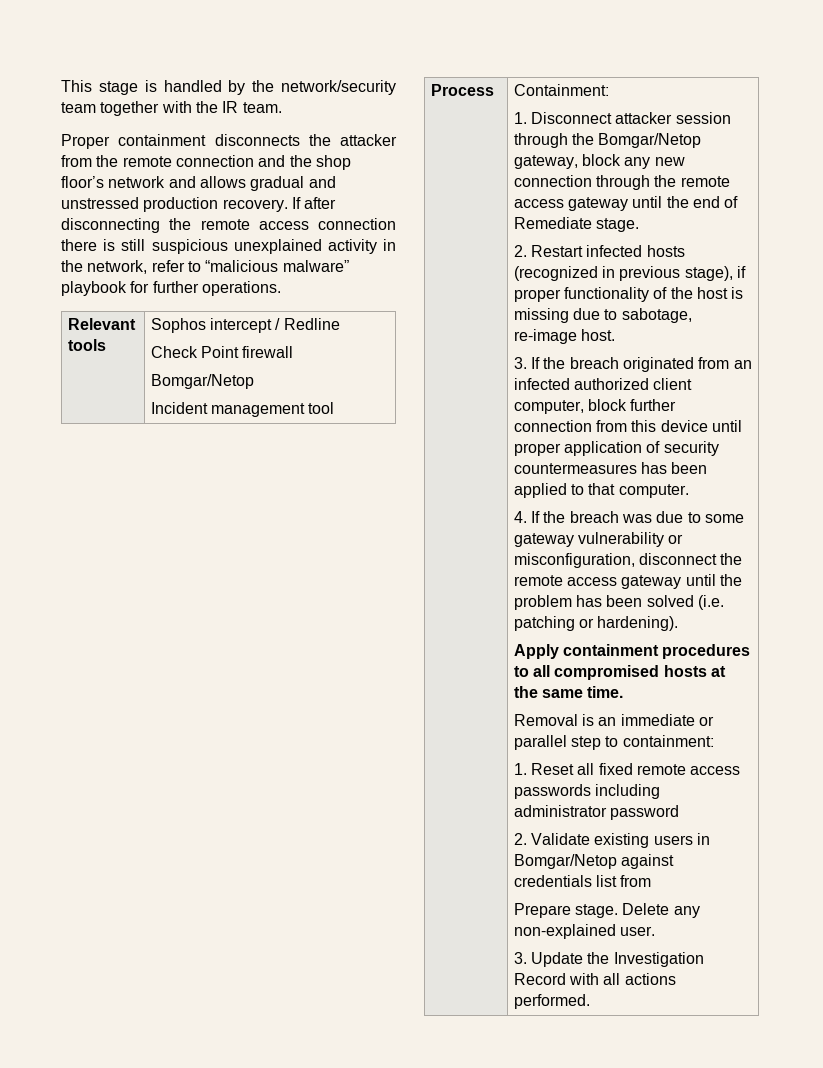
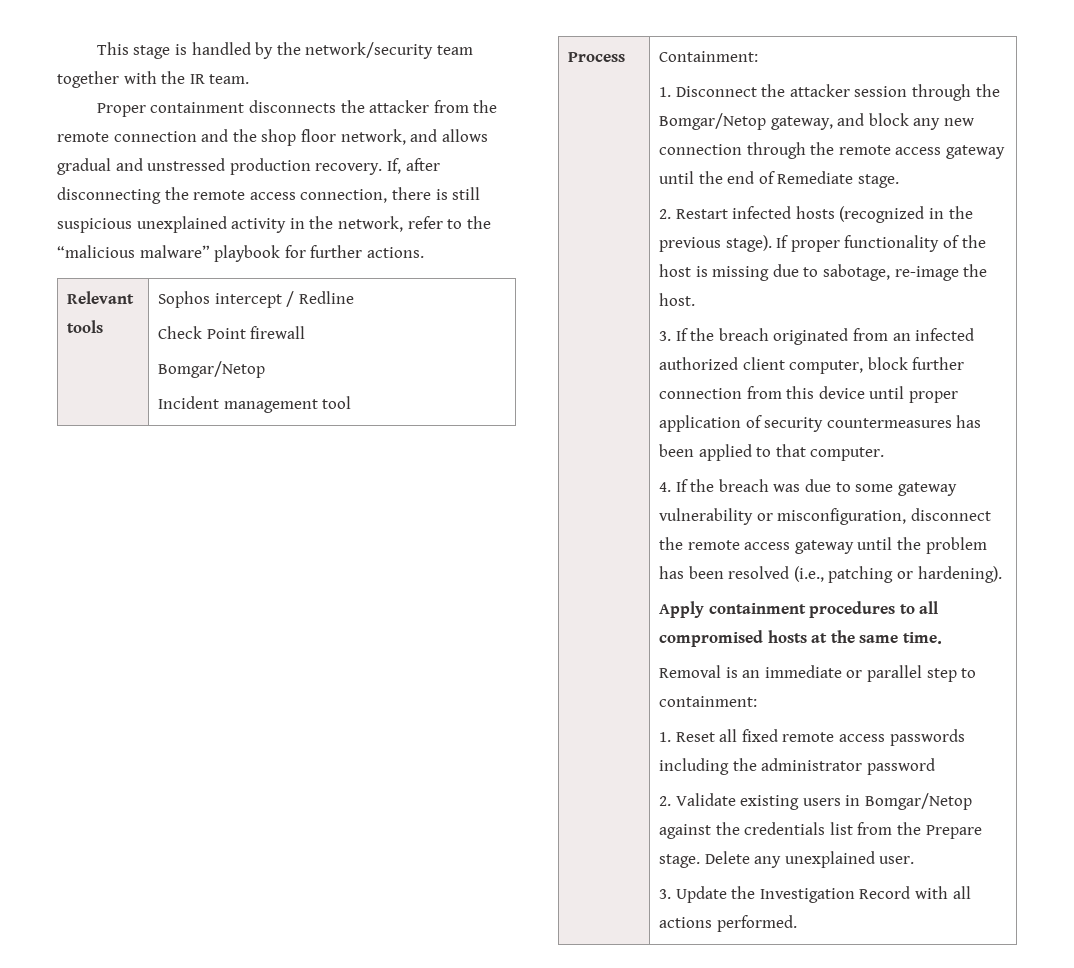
- Proper containment disconnects the attacker from the remote connection and the shop floor’s network and allows gradual and unstressed production recovery.
+ Proper containment disconnects the attacker from the remote connection and the shop floor network, and allows gradual and unstressed production recovery.
- If after disconnecting the remote access connection there is still suspicious unexplained activity in the network, refer to “malicious malware” playbook for further operations.
+ If, after disconnecting the remote access connection, there is still suspicious unexplained activity in the network, refer to the “malicious malware” playbook for further actions.
- 1. Disconnect attacker session through the Bomgar/Netop gateway, block any new connection through the remote access gateway until the end of Remediate stage.
+ 1. Disconnect the attacker session through the Bomgar/Netop gateway, and block any new connection through the remote access gateway until the end of Remediate stage.
- 2. Restart infected hosts (recognized in previous stage), if proper functionality of the host is missing due to sabotage, re-image host.
+ 2. Restart infected hosts (recognized in the previous stage). If proper functionality of the host is missing due to sabotage, re-image the host.
- 4. If the breach was due to some gateway vulnerability or misconfiguration, disconnect the remote access gateway until the problem has been solved (i.e. patching or hardening).
+ 4. If the breach was due to some gateway vulnerability or misconfiguration, disconnect the remote access gateway until the problem has been resolved (i.e., patching or hardening).
- 1. Reset all fixed remote access passwords including administrator password
+ 1. Reset all fixed remote access passwords including the administrator password
- 2. Validate existing users in Bomgar/Netop against credentials list from
- Prepare stage.
+ 2. Validate existing users in Bomgar/Netop against the credentials list from the Prepare stage.
- Delete any non-explained user.
+ Delete any unexplained user.

